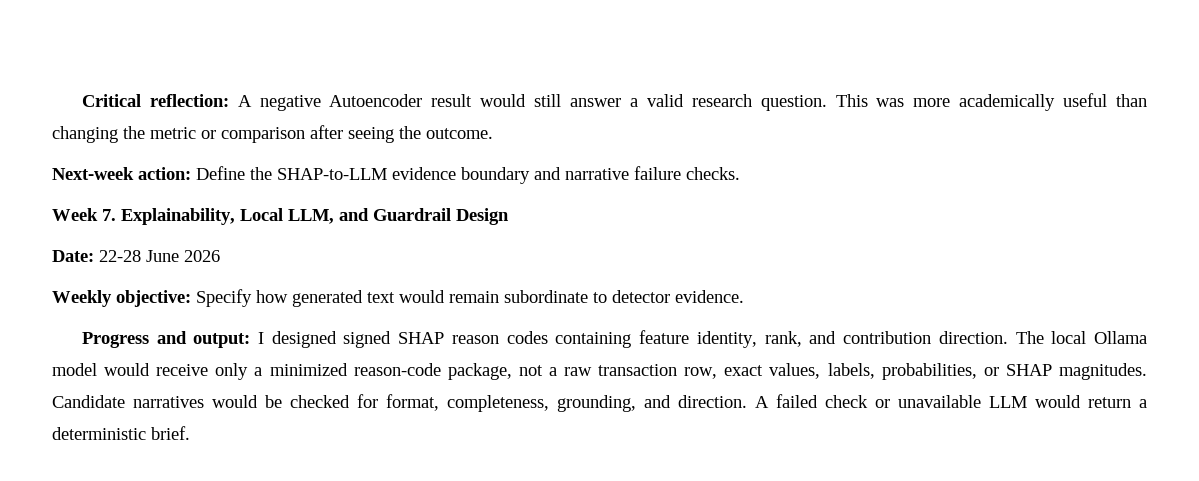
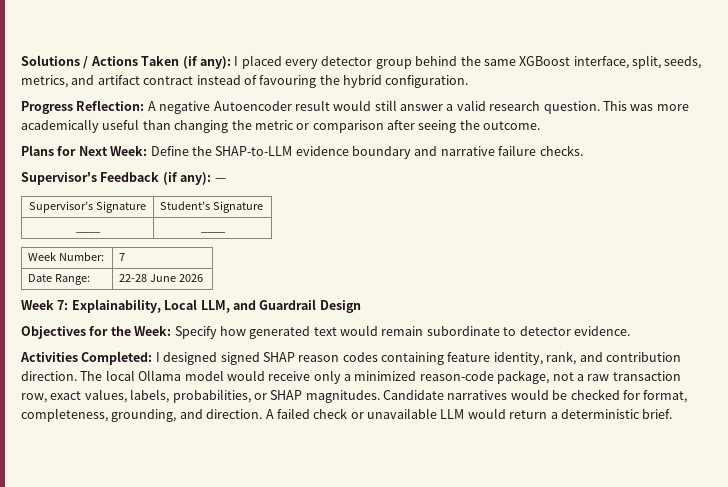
- Critical reflection: A negative Autoencoder result would still answer a valid research question.
+ Solutions / Actions Taken (if any): I placed every detector group behind the same XGBoost interface, split, seeds, metrics, and artifact contract instead of favouring the hybrid configuration.
+ Progress Reflection: A negative Autoencoder result would still answer a valid research question.
- Next-week action: Define the SHAP-to-LLM evidence boundary and narrative failure checks.
+ Plans for Next Week: Define the SHAP-to-LLM evidence boundary and narrative failure checks.
- Week 7. Explainability, Local LLM, and Guardrail Design
+ Supervisor's Feedback (if any): —
+ Supervisor’s Signature | Student’s Signature
+ ____ | ____
+ Week Number: | 7
+ Date Range: | 22-28 June 2026
+ Week 7: Explainability, Local LLM, and Guardrail Design
- Date: 22-28 June 2026
- Weekly objective: Specify how generated text would remain subordinate to detector evidence.
+ Objectives for the Week: Specify how generated text would remain subordinate to detector evidence.
- Progress and output: I designed signed SHAP reason codes containing feature identity, rank, and contribution direction.
+ Activities Completed: I designed signed SHAP reason codes containing feature identity, rank, and contribution direction.

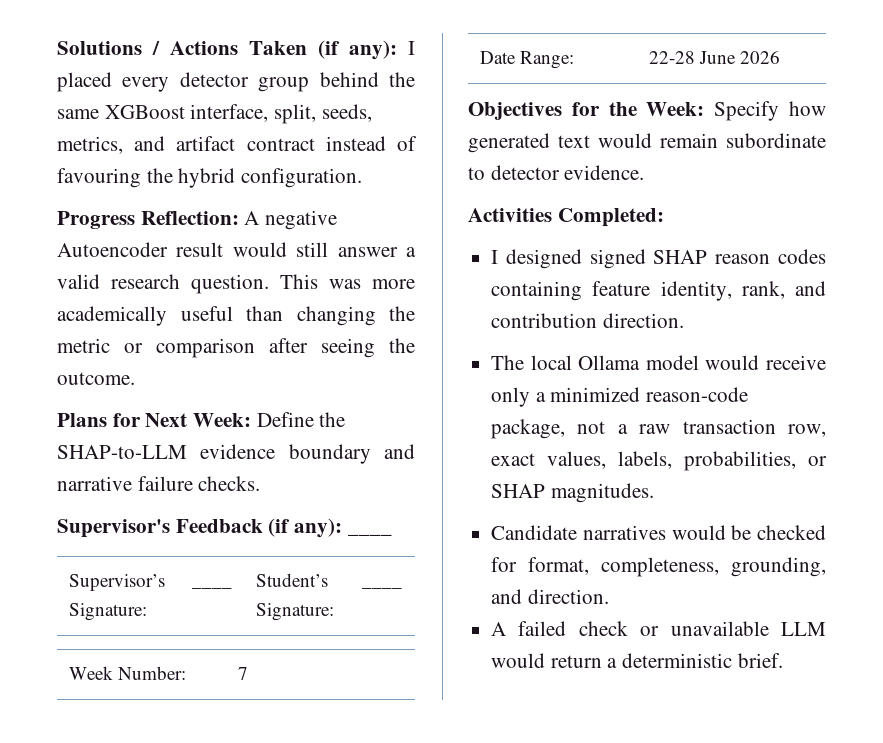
- Supervisor's Feedback (if any): —
- Supervisor’s Signature | Student’s Signature
- ____ | ____
+ Supervisor's Feedback (if any): ____
+ Supervisor’s Signature: | ____ | Student’s Signature: | ____
- Week 7: Explainability, Local LLM, and Guardrail Design
- Activities Completed: I designed signed SHAP reason codes containing feature identity, rank, and contribution direction. The local Ollama model would receive only a minimized reason-code package, not a raw transaction row, exact values, labels, probabilities, or SHAP magnitudes. Candidate narratives would be checked for format, completeness, grounding, and direction. A failed check or unavailable LLM would return a deterministic brief.
+ Activities Completed:
+ I designed signed SHAP reason codes containing feature identity, rank, and contribution direction.
+ The local Ollama model would receive only a minimized reason-code package, not a raw transaction row, exact values, labels, probabilities, or SHAP magnitudes.
+ Candidate narratives would be checked for format, completeness, grounding, and direction.
+ A failed check or unavailable LLM would return a deterministic brief.

